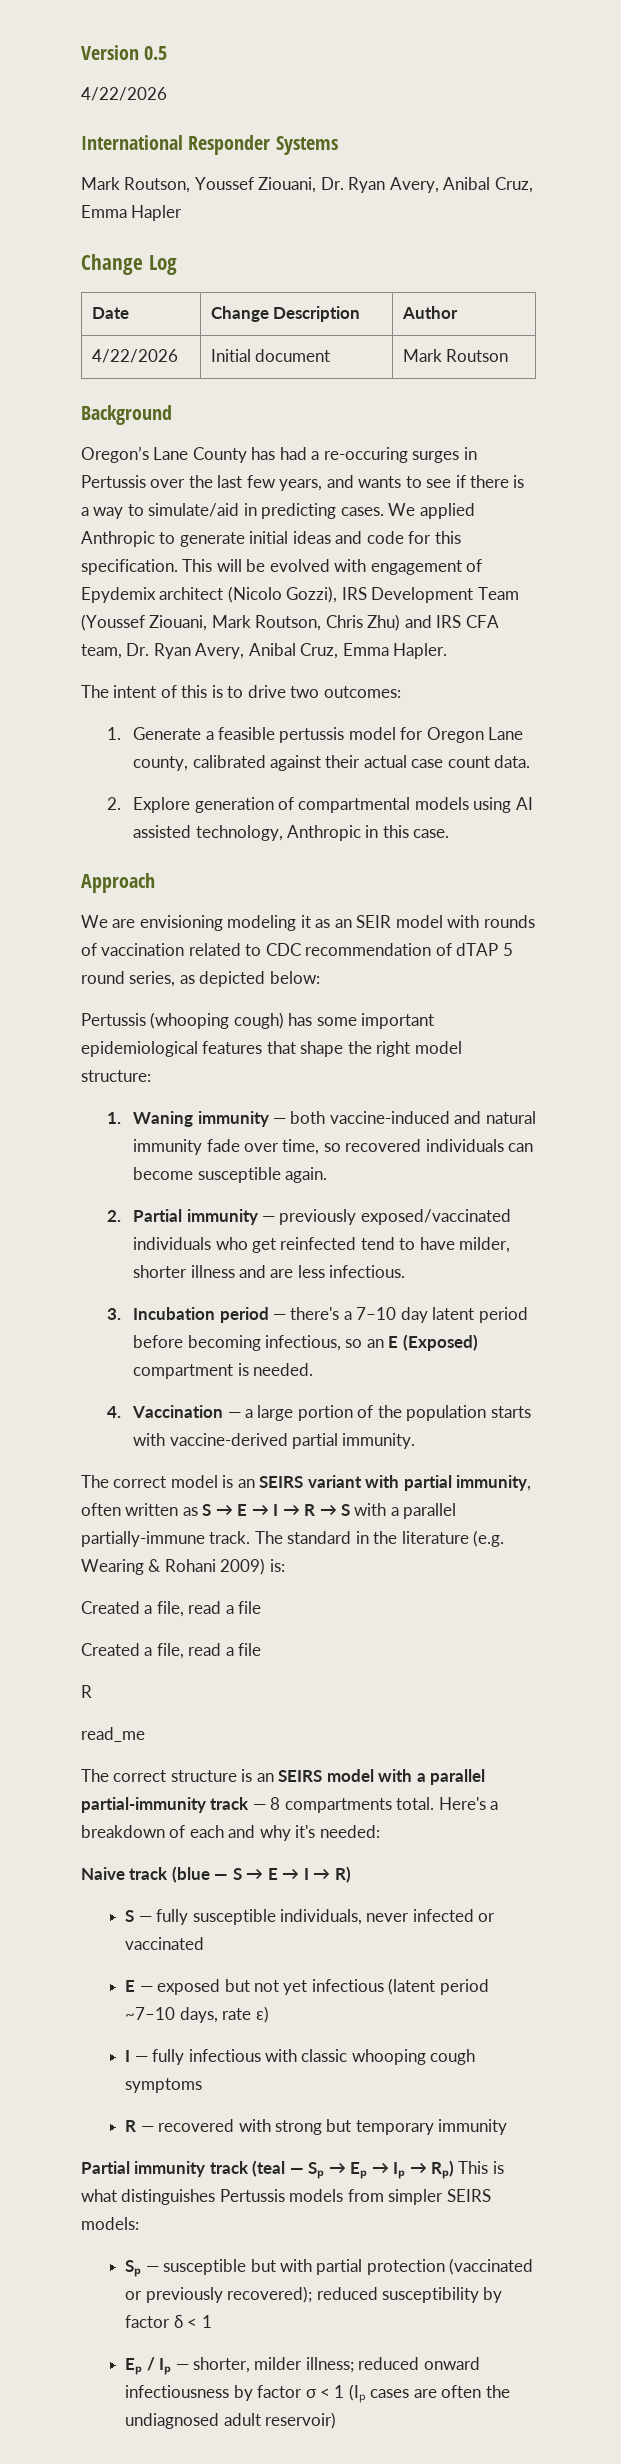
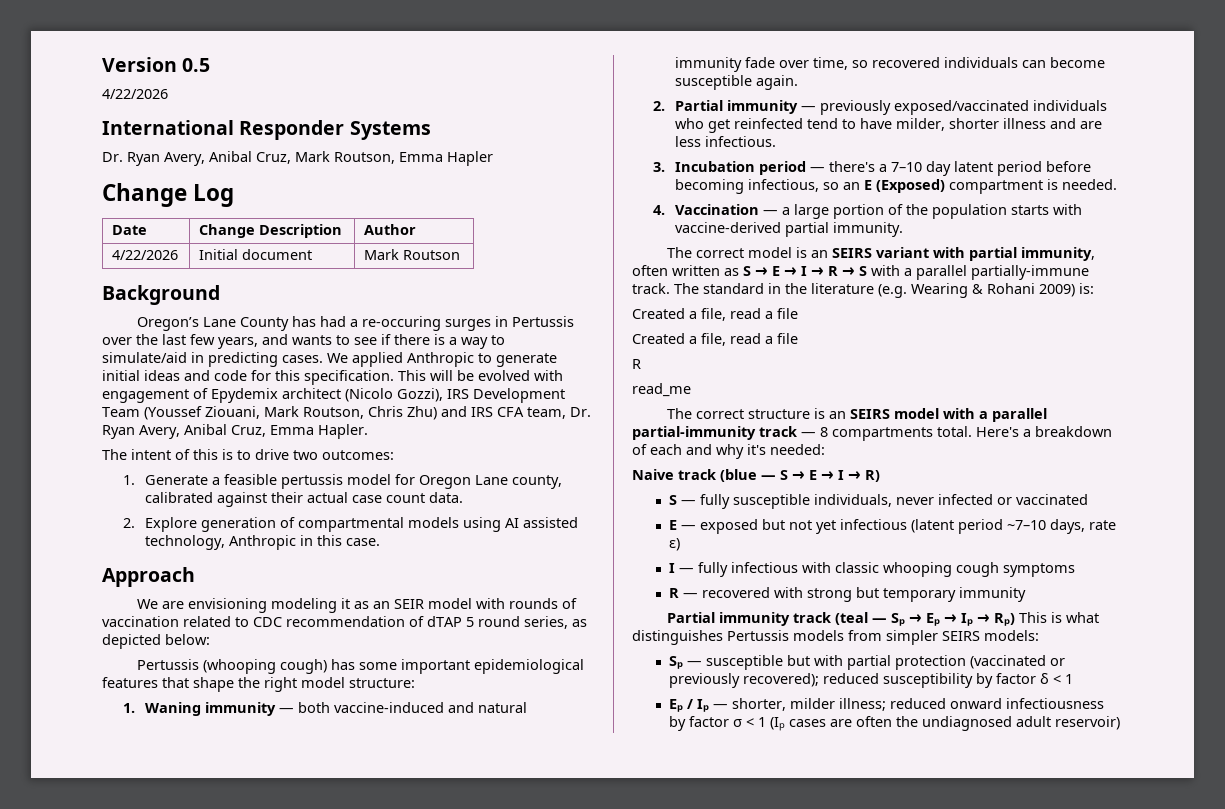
- Mark Routson, Youssef Ziouani, Dr. Ryan Avery, Anibal Cruz, Emma Hapler
+ Dr. Ryan Avery, Anibal Cruz, Mark Routson, Emma Hapler

